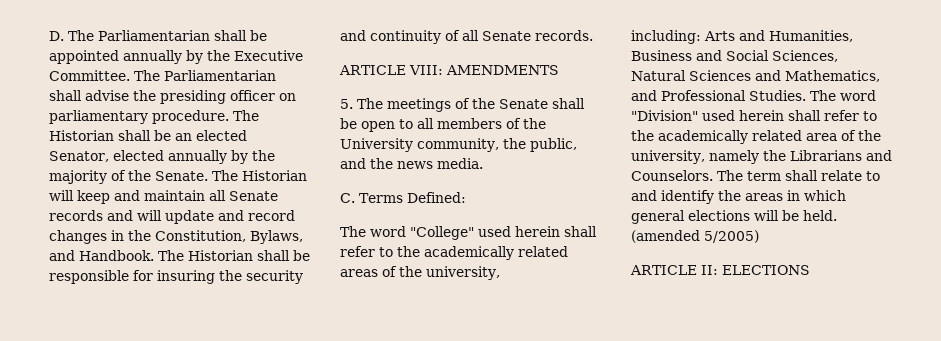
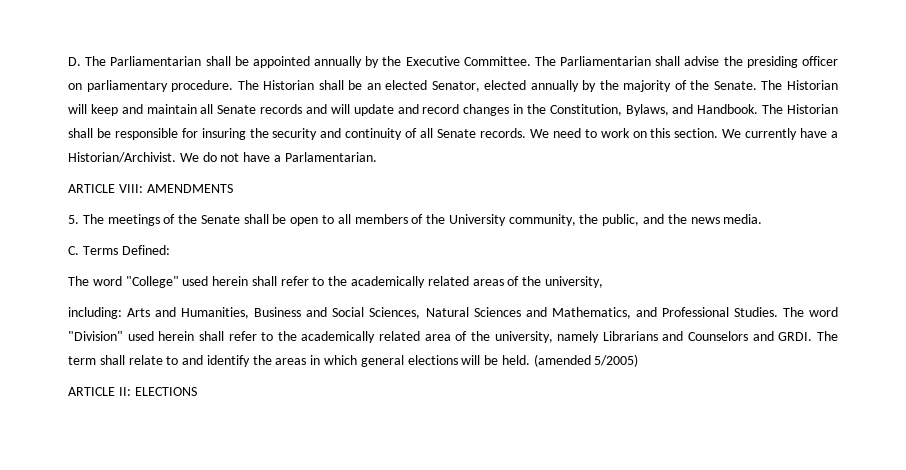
+ We need to work on this section. We currently have a Historian/Archivist. We do not have a Parlamentarian.
- The word "Division" used herein shall refer to the academically related area of the university, namely the Librarians and Counselors.
+ The word "Division" used herein shall refer to the academically related area of the university, namely Librarians and Counselors and GRDI.

